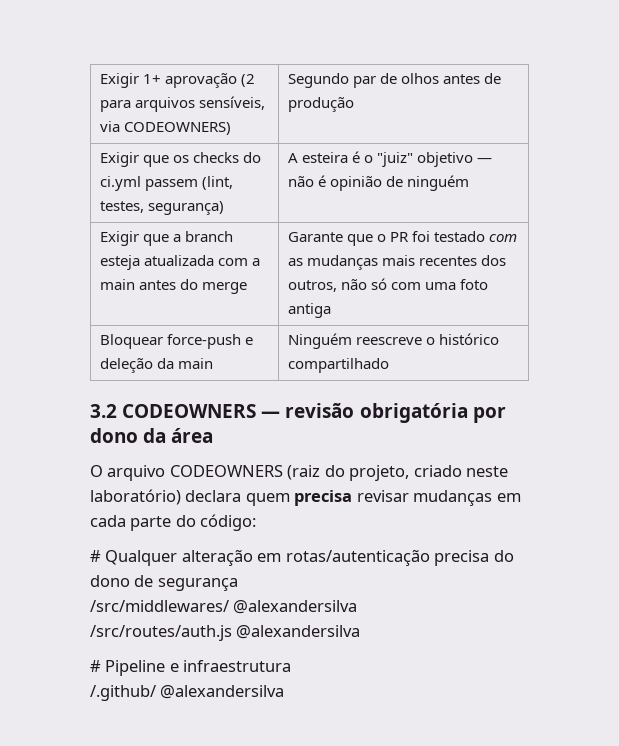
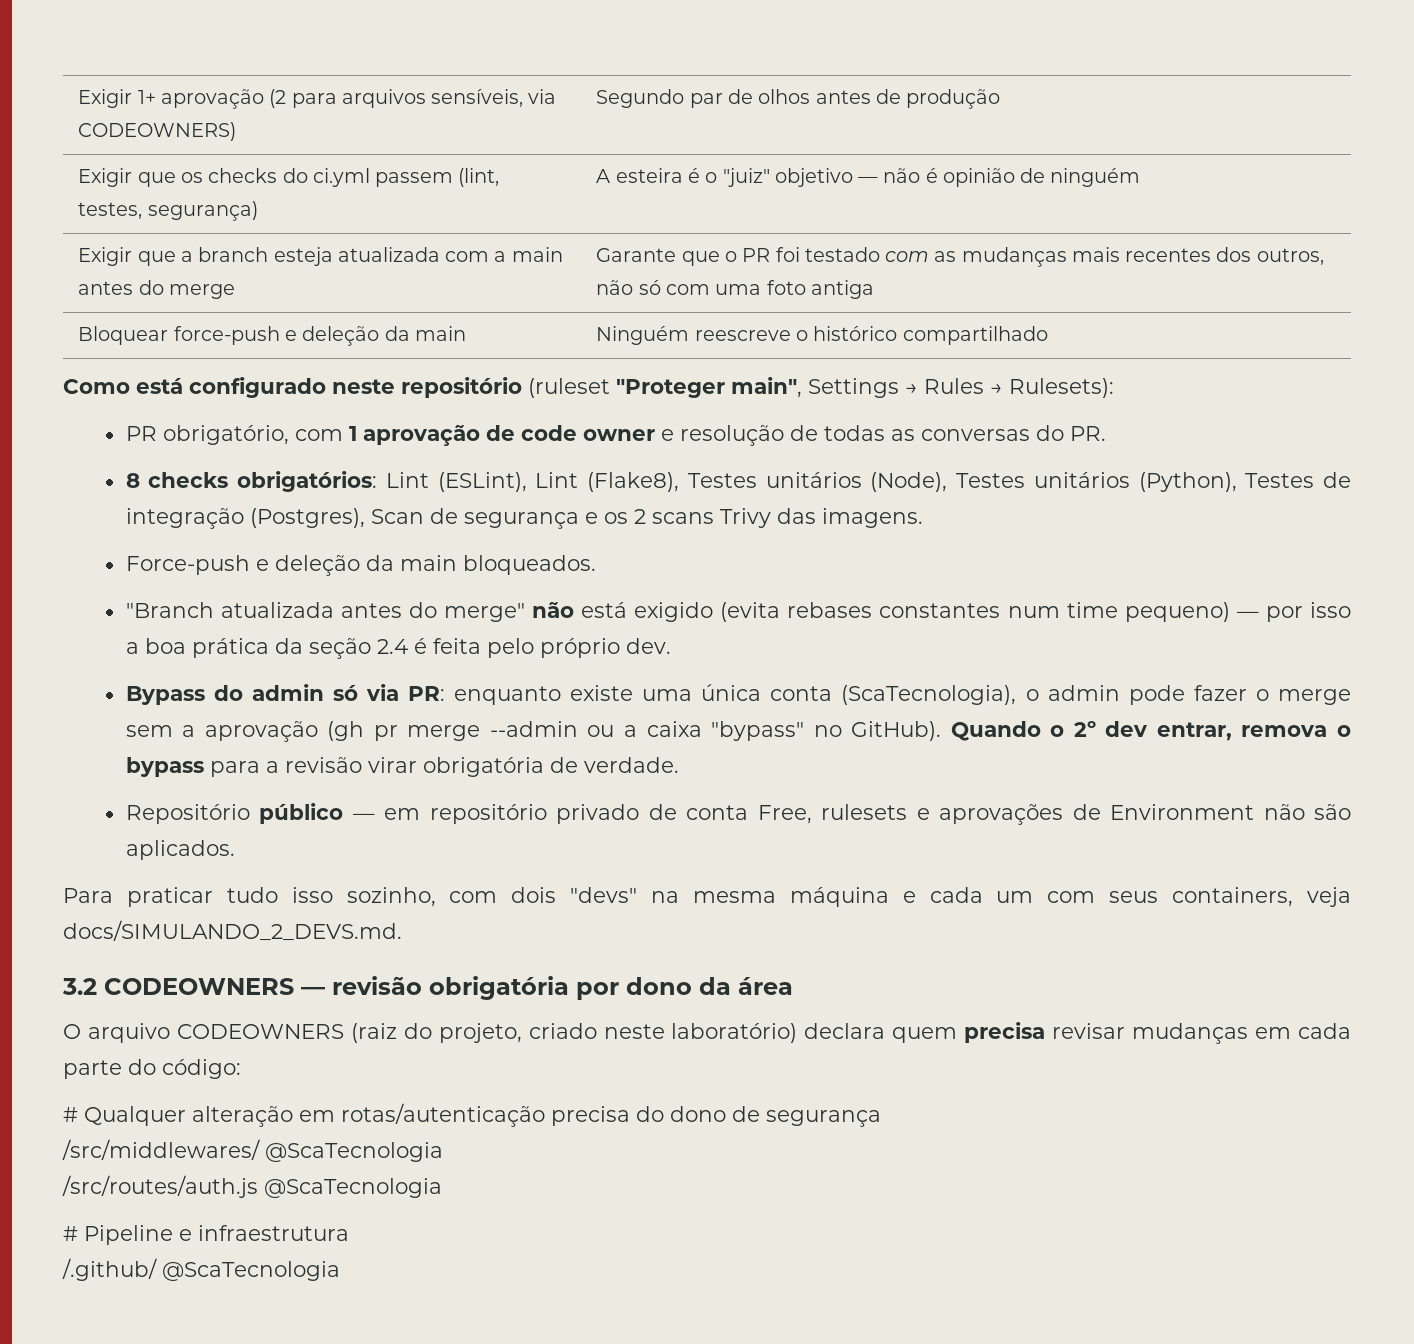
+ Como está configurado neste repositório (ruleset "Proteger main", Settings → Rules → Rulesets):
+ PR obrigatório, com 1 aprovação de code owner e resolução de todas as conversas do PR.
+ 8 checks obrigatórios: Lint (ESLint), Lint (Flake8), Testes unitários (Node), Testes unitários (Python), Testes de integração (Postgres), Scan de segurança e os 2 scans Trivy das imagens.
+ Force-push e deleção da main bloqueados.
+ "Branch atualizada antes do merge" não está exigido (evita rebases constantes num time pequeno) — por isso a boa prática da seção 2.4 é feita pelo próprio dev.
+ Bypass do admin só via PR: enquanto existe uma única conta (ScaTecnologia), o admin pode fazer o merge sem a aprovação (gh pr merge --admin ou a caixa "bypass" no GitHub). Quando o 2º dev entrar, remova o bypass para a revisão virar obrigatória de verdade.
+ Repositório público — em repositório privado de conta Free, rulesets e aprovações de Environment não são aplicados.
+ Para praticar tudo isso sozinho, com dois "devs" na mesma máquina e cada um com seus containers, veja docs/SIMULANDO_2_DEVS.md.
- /src/middlewares/ @alexandersilva
+ /src/middlewares/ @ScaTecnologia
- /src/routes/auth.js @alexandersilva
+ /src/routes/auth.js @ScaTecnologia
- /.github/ @alexandersilva
+ /.github/ @ScaTecnologia

